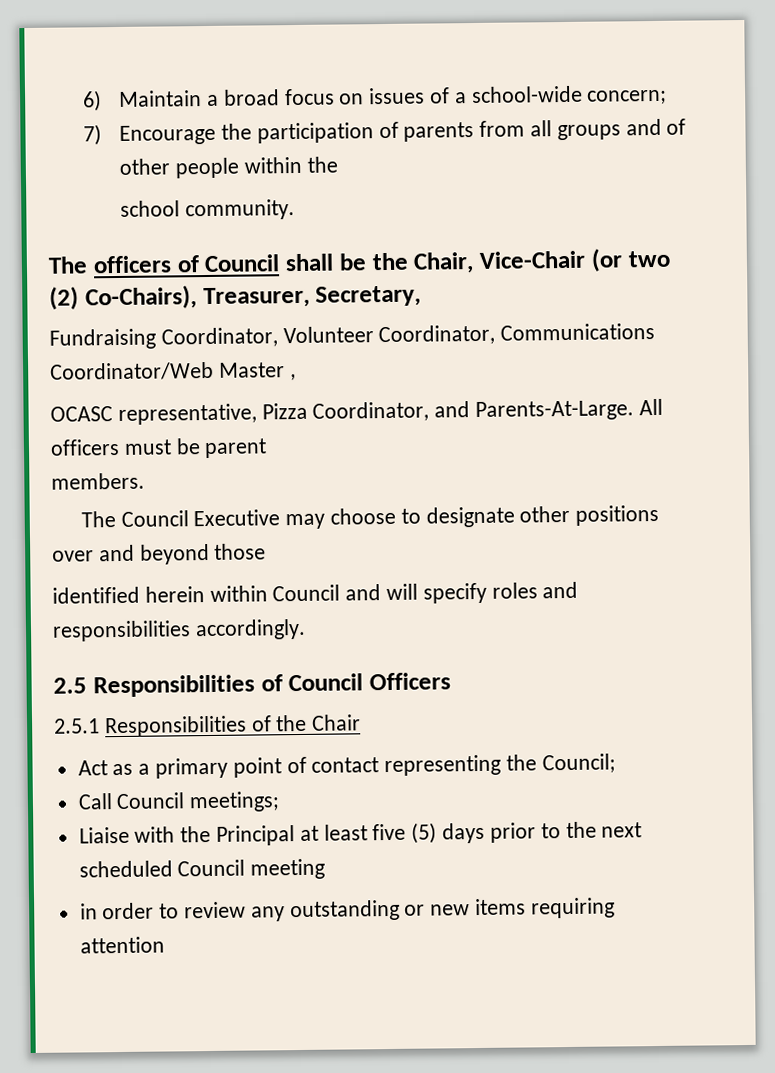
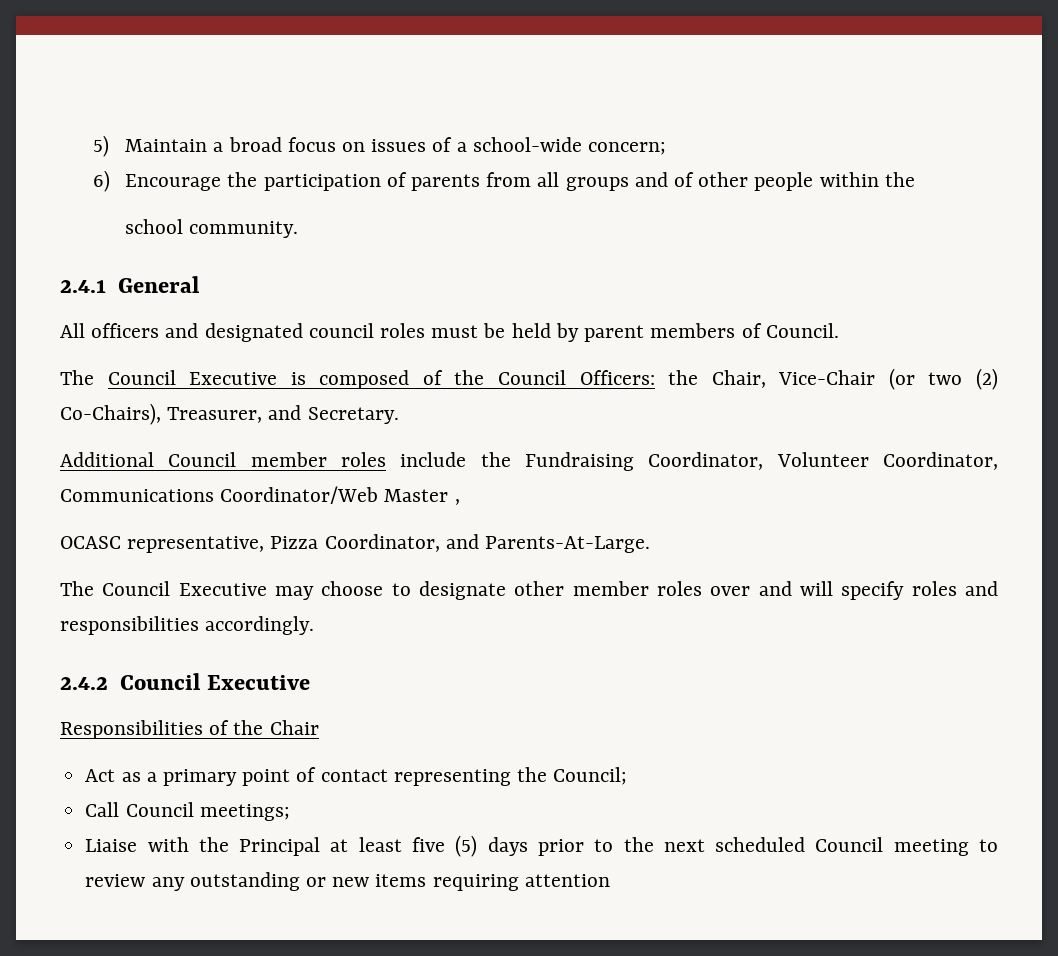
- 6) Maintain a broad focus on issues of a school-wide concern;
+ 5) Maintain a broad focus on issues of a school-wide concern;
- 7) Encourage the participation of parents from all groups and of other people within the
+ 6) Encourage the participation of parents from all groups and of other people within the
- The officers of Council shall be the Chair, Vice-Chair (or two (2) Co-Chairs), Treasurer, Secretary,
- Fundraising Coordinator, Volunteer Coordinator, Communications Coordinator/Web Master ,
+ 2.4.1 General
+ All officers and designated council roles must be held by parent members of Council.
+ The Council Executive is composed of the Council Officers: the Chair, Vice-Chair (or two (2) Co-Chairs), Treasurer, and Secretary.
+ Additional Council member roles include the Fundraising Coordinator, Volunteer Coordinator, Communications Coordinator/Web Master ,
- All officers must be parent
- members.
- The Council Executive may choose to designate other positions over and beyond those
- identified herein within Council and will specify roles and responsibilities accordingly.
+ The Council Executive may choose to designate other member roles over and will specify roles and responsibilities accordingly.
- 2.5 Responsibilities of Council Officers
- 2.5.1 Responsibilities of the Chair
+ 2.4.2 Council Executive
+ Responsibilities of the Chair
- Liaise with the Principal at least five (5) days prior to the next scheduled Council meeting
- in order to review any outstanding or new items requiring attention
+ Liaise with the Principal at least five (5) days prior to the next scheduled Council meeting to review any outstanding or new items requiring attention

